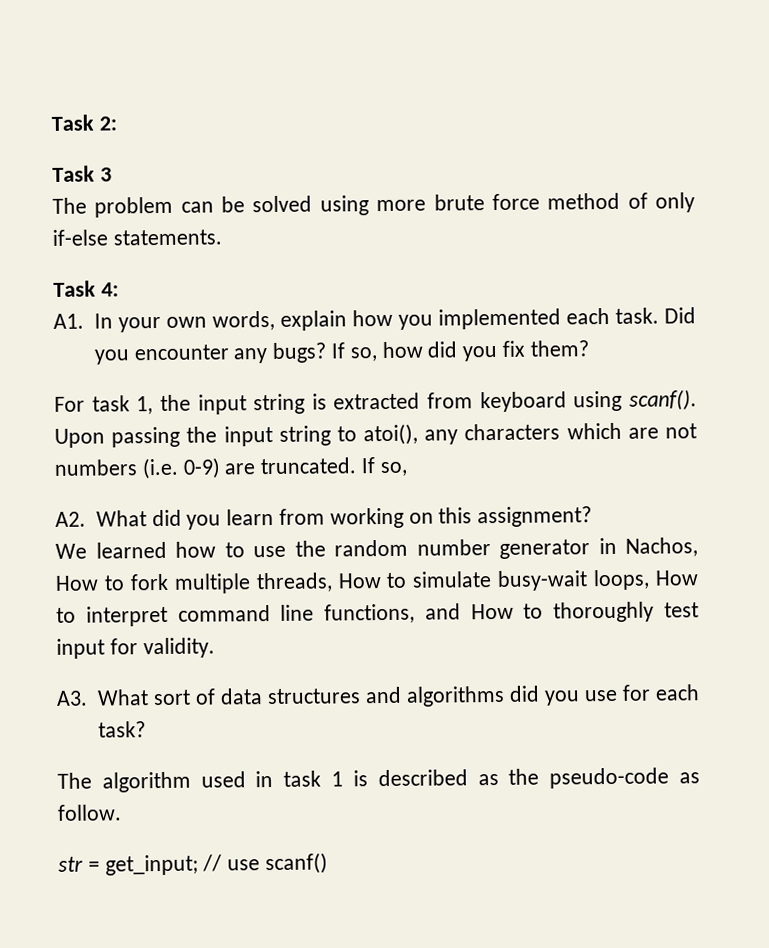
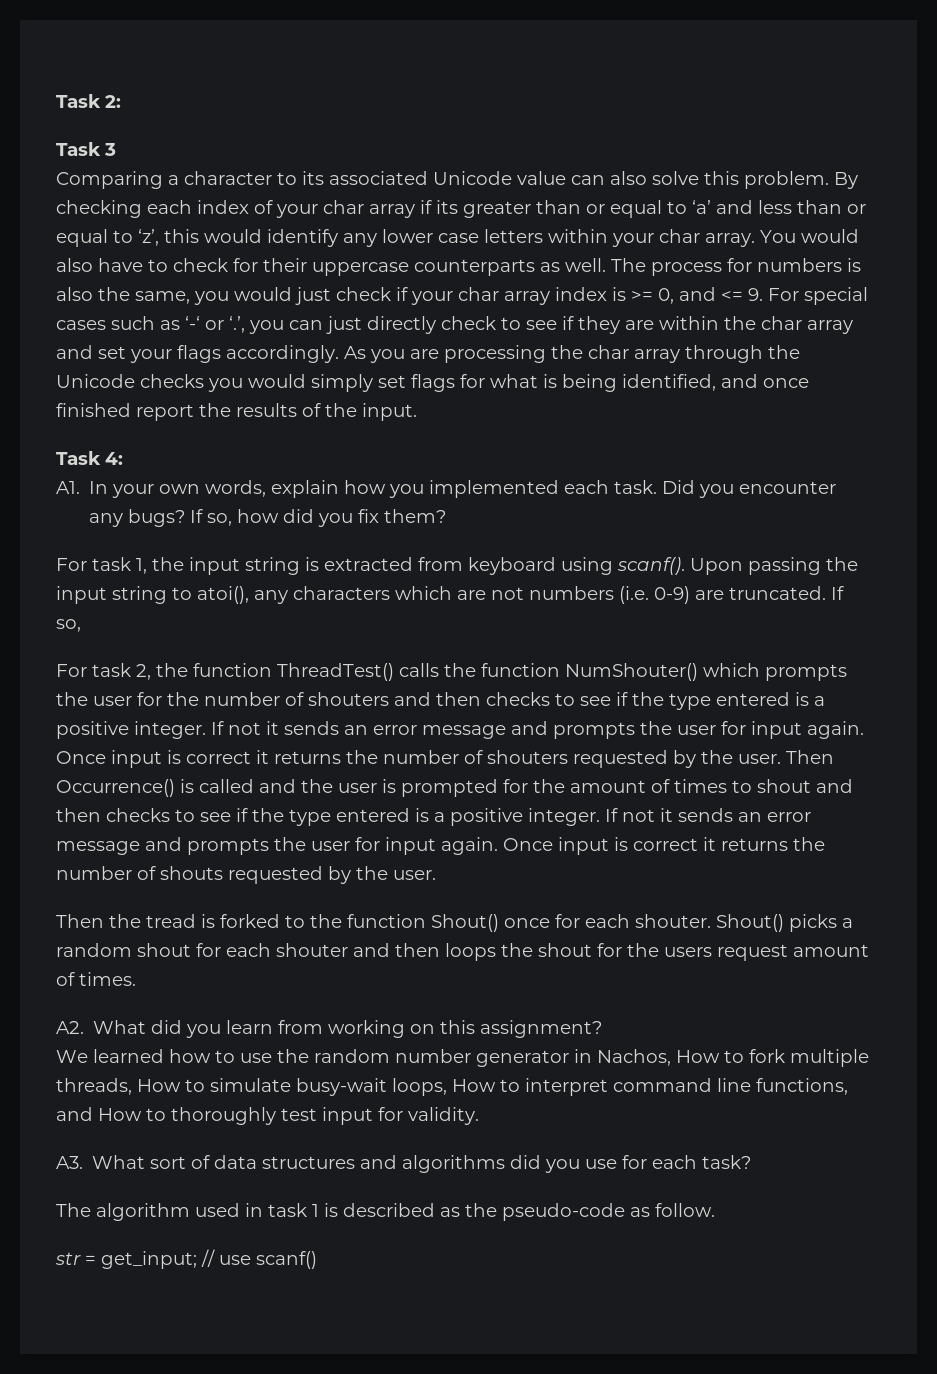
- The problem can be solved using more brute force method of only if-else statements.
+ Comparing a character to its associated Unicode value can also solve this problem. By checking each index of your char array if its greater than or equal to ‘a’ and less than or equal to ‘z’, this would identify any lower case letters within your char array. You would also have to check for their uppercase counterparts as well. The process for numbers is also the same, you would just check if your char array index is >= 0, and <= 9. For special cases such as ‘-‘ or ‘.’, you can just directly check to see if they are within the char array and set your flags accordingly. As you are processing the char array through the Unicode checks you would simply set flags for what is being identified, and once finished report the results of the input.
+ For task 2, the function ThreadTest() calls the function NumShouter() which prompts the user for the number of shouters and then checks to see if the type entered is a positive integer. If not it sends an error message and prompts the user for input again. Once input is correct it returns the number of shouters requested by the user. Then Occurrence() is called and the user is prompted for the amount of times to shout and then checks to see if the type entered is a positive integer. If not it sends an error message and prompts the user for input again. Once input is correct it returns the number of shouts requested by the user.
+ Then the tread is forked to the function Shout() once for each shouter. Shout() picks a random shout for each shouter and then loops the shout for the users request amount of times.

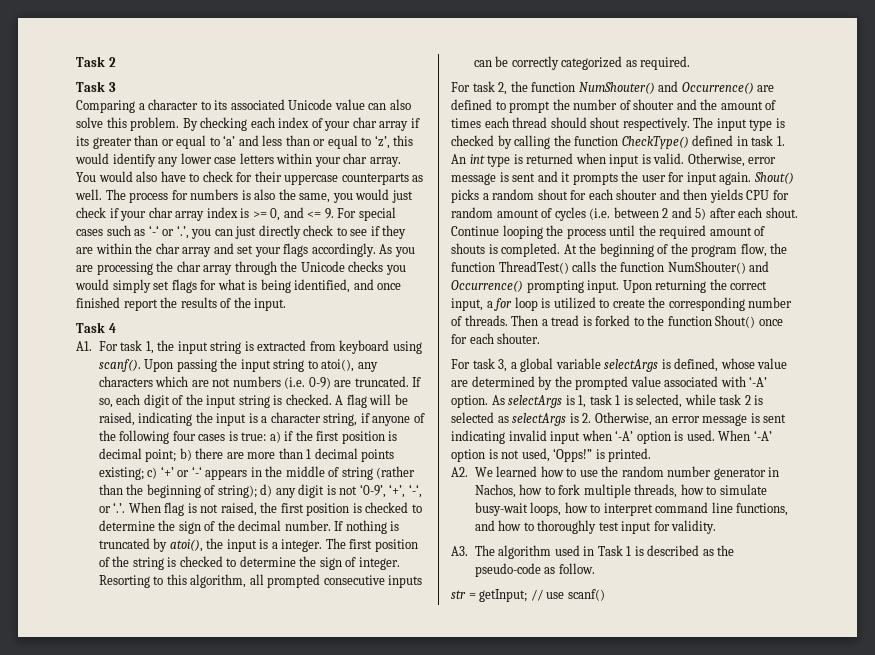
- Task 2:
+ Task 2
- Task 4:
+ Task 4
- A1. In your own words, explain how you implemented each task. Did you encounter any bugs? If so, how did you fix them?
- For task 1, the input string is extracted from keyboard using scanf().
+ A1. For task 1, the input string is extracted from keyboard using scanf().
- Upon passing the input string to atoi(), any characters which are not numbers (i.e. 0-9) are truncated. If so,
+ Upon passing the input string to atoi(), any characters which are not numbers (i.e. 0-9) are truncated. If so, each digit of the input string is checked. A flag will be raised, indicating the input is a character string, if anyone of the following four cases is true: a) if the first position is decimal point; b) there are more than 1 decimal points existing; c) ‘+’ or ‘-‘ appears in the middle of string (rather than the beginning of string); d) any digit is not ‘0-9’, ‘+’, ‘-‘, or ‘.’. When flag is not raised, the first position is checked to determine the sign of the decimal number. If nothing is truncated by atoi(), the input is a integer. The first position of the string is checked to determine the sign of integer. Resorting to this algorithm, all prompted consecutive inputs can be correctly categorized as required.
- For task 2, the function ThreadTest() calls the function NumShouter() which prompts the user for the number of shouters and then checks to see if the type entered is a positive integer. If not it sends an error message and prompts the user for input again. Once input is correct it returns the number of shouters requested by the user. Then Occurrence() is called and the user is prompted for the amount of times to shout and then checks to see if the type entered is a positive integer. If not it sends an error message and prompts the user for input again. Once input is correct it returns the number of shouts requested by the user.
- Then the tread is forked to the function Shout() once for each shouter. Shout() picks a random shout for each shouter and then loops the shout for the users request amount of times.
- A2. What did you learn from working on this assignment?
- We learned how to use the random number generator in Nachos, How to fork multiple threads, How to simulate busy-wait loops, How to interpret command line functions, and How to thoroughly test input for validity.
+ For task 2, the function NumShouter() and Occurrence() are defined to prompt the number of shouter and the amount of times each thread should shout respectively. The input type is checked by calling the function CheckType() defined in task 1. An int type is returned when input is valid. Otherwise, error message is sent and it prompts the user for input again. Shout() picks a random shout for each shouter and then yields CPU for random amount of cycles (i.e. between 2 and 5) after each shout. Continue looping the process until the required amount of shouts is completed. At the beginning of the program flow, the function ThreadTest() calls the function NumShouter() and Occurrence() prompting input. Upon returning the correct input, a for loop is utilized to create the corresponding number of threads. Then a tread is forked to the function Shout() once for each shouter.
+ For task 3, a global variable selectArgs is defined, whose value are determined by the prompted value associated with ‘-A’ option. As selectArgs is 1, task 1 is selected, while task 2 is selected as selectArgs is 2. Otherwise, an error message is sent indicating invalid input when ‘-A’ option is used. When ‘-A’ option is not used, ‘Opps!” is printed.
+ A2. We learned how to use the random number generator in Nachos, how to fork multiple threads, how to simulate busy-wait loops, how to interpret command line functions, and how to thoroughly test input for validity.
- A3. What sort of data structures and algorithms did you use for each task?
- The algorithm used in task 1 is described as the pseudo-code as follow.
+ A3. The algorithm used in Task 1 is described as the pseudo-code as follow.
- str = get_input; // use scanf()
+ str = getInput; // use scanf()

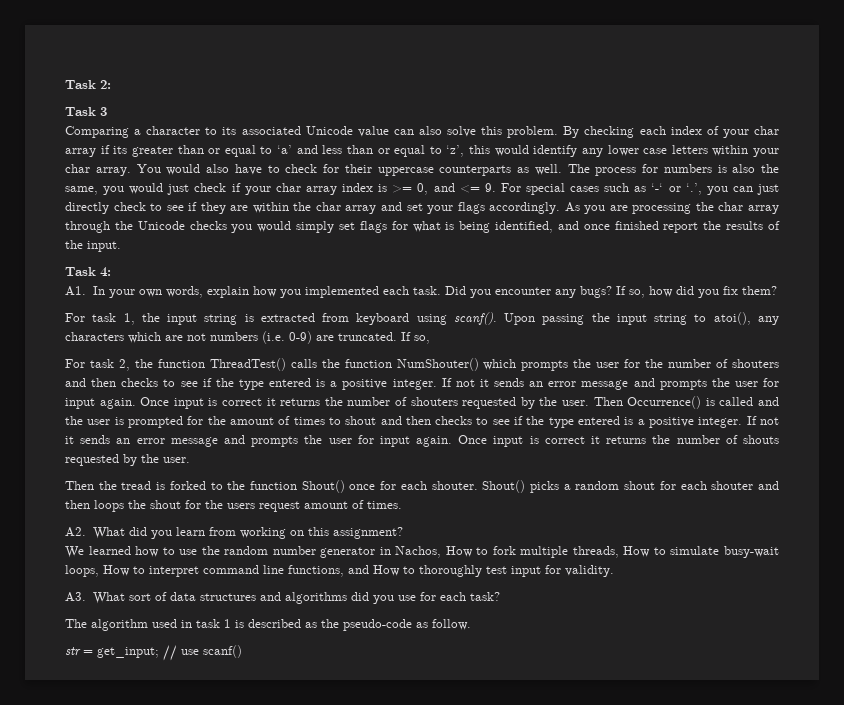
- Task 2
+ Task 2:
- Task 4
+ Task 4:
- A1. For task 1, the input string is extracted from keyboard using scanf().
+ A1. In your own words, explain how you implemented each task. Did you encounter any bugs? If so, how did you fix them?
+ For task 1, the input string is extracted from keyboard using scanf().
- Upon passing the input string to atoi(), any characters which are not numbers (i.e. 0-9) are truncated. If so, each digit of the input string is checked. A flag will be raised, indicating the input is a character string, if anyone of the following four cases is true: a) if the first position is decimal point; b) there are more than 1 decimal points existing; c) ‘+’ or ‘-‘ appears in the middle of string (rather than the beginning of string); d) any digit is not ‘0-9’, ‘+’, ‘-‘, or ‘.’. When flag is not raised, the first position is checked to determine the sign of the decimal number. If nothing is truncated by atoi(), the input is a integer. The first position of the string is checked to determine the sign of integer. Resorting to this algorithm, all prompted consecutive inputs can be correctly categorized as required.
+ Upon passing the input string to atoi(), any characters which are not numbers (i.e. 0-9) are truncated. If so,
- For task 2, the function NumShouter() and Occurrence() are defined to prompt the number of shouter and the amount of times each thread should shout respectively. The input type is checked by calling the function CheckType() defined in task 1. An int type is returned when input is valid. Otherwise, error message is sent and it prompts the user for input again. Shout() picks a random shout for each shouter and then yields CPU for random amount of cycles (i.e. between 2 and 5) after each shout. Continue looping the process until the required amount of shouts is completed. At the beginning of the program flow, the function ThreadTest() calls the function NumShouter() and Occurrence() prompting input. Upon returning the correct input, a for loop is utilized to create the corresponding number of threads. Then a tread is forked to the function Shout() once for each shouter.
- For task 3, a global variable selectArgs is defined, whose value are determined by the prompted value associated with ‘-A’ option. As selectArgs is 1, task 1 is selected, while task 2 is selected as selectArgs is 2. Otherwise, an error message is sent indicating invalid input when ‘-A’ option is used. When ‘-A’ option is not used, ‘Opps!” is printed.
- A2. We learned how to use the random number generator in Nachos, how to fork multiple threads, how to simulate busy-wait loops, how to interpret command line functions, and how to thoroughly test input for validity.
+ For task 2, the function ThreadTest() calls the function NumShouter() which prompts the user for the number of shouters and then checks to see if the type entered is a positive integer. If not it sends an error message and prompts the user for input again. Once input is correct it returns the number of shouters requested by the user. Then Occurrence() is called and the user is prompted for the amount of times to shout and then checks to see if the type entered is a positive integer. If not it sends an error message and prompts the user for input again. Once input is correct it returns the number of shouts requested by the user.
+ Then the tread is forked to the function Shout() once for each shouter. Shout() picks a random shout for each shouter and then loops the shout for the users request amount of times.
+ A2. What did you learn from working on this assignment?
+ We learned how to use the random number generator in Nachos, How to fork multiple threads, How to simulate busy-wait loops, How to interpret command line functions, and How to thoroughly test input for validity.
- A3. The algorithm used in Task 1 is described as the pseudo-code as follow.
+ A3. What sort of data structures and algorithms did you use for each task?
+ The algorithm used in task 1 is described as the pseudo-code as follow.
- str = getInput; // use scanf()
+ str = get_input; // use scanf()

